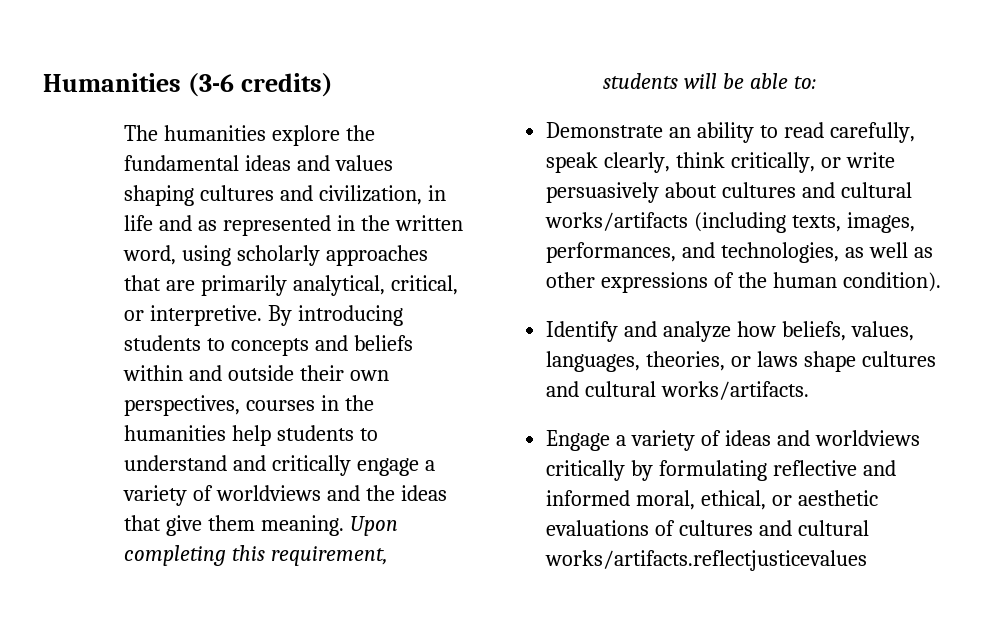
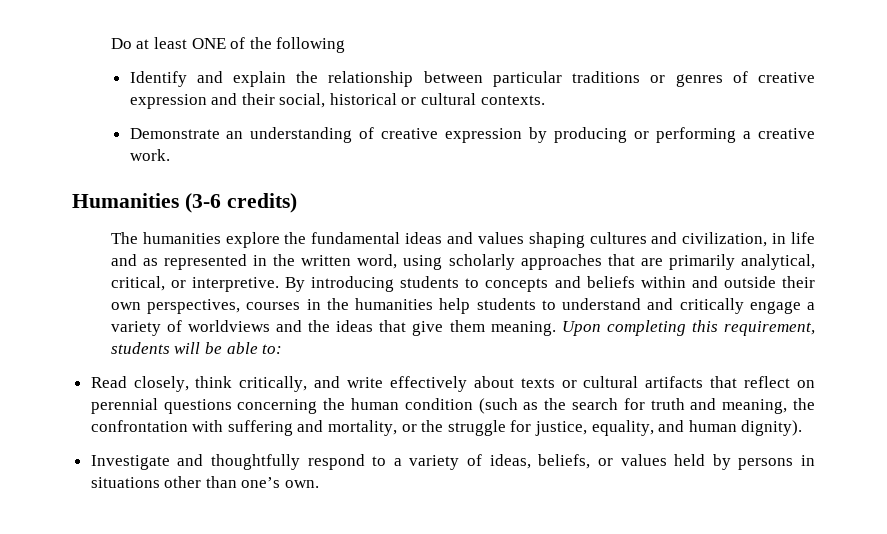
+ Do at least ONE of the following
+ Identify and explain the relationship between particular traditions or genres of creative expression and their social, historical or cultural contexts.
+ Demonstrate an understanding of creative expression by producing or performing a creative work.
- Demonstrate an ability to read carefully, speak clearly, think critically, or write persuasively about cultures and cultural works/artifacts (including texts, images, performances, and technologies, as well as other expressions of the human condition).
- Identify and analyze how beliefs, values, languages, theories, or laws shape cultures and cultural works/artifacts.
- Engage a variety of ideas and worldviews critically by formulating reflective and informed moral, ethical, or aesthetic evaluations of cultures and cultural works/artifacts.reflectjusticevalues
+ Read closely, think critically, and write effectively about texts or cultural artifacts that reflect on perennial questions concerning the human condition (such as the search for truth and meaning, the confrontation with suffering and mortality, or the struggle for justice, equality, and human dignity).
+ Investigate and thoughtfully respond to a variety of ideas, beliefs, or values held by persons in situations other than one’s own.

